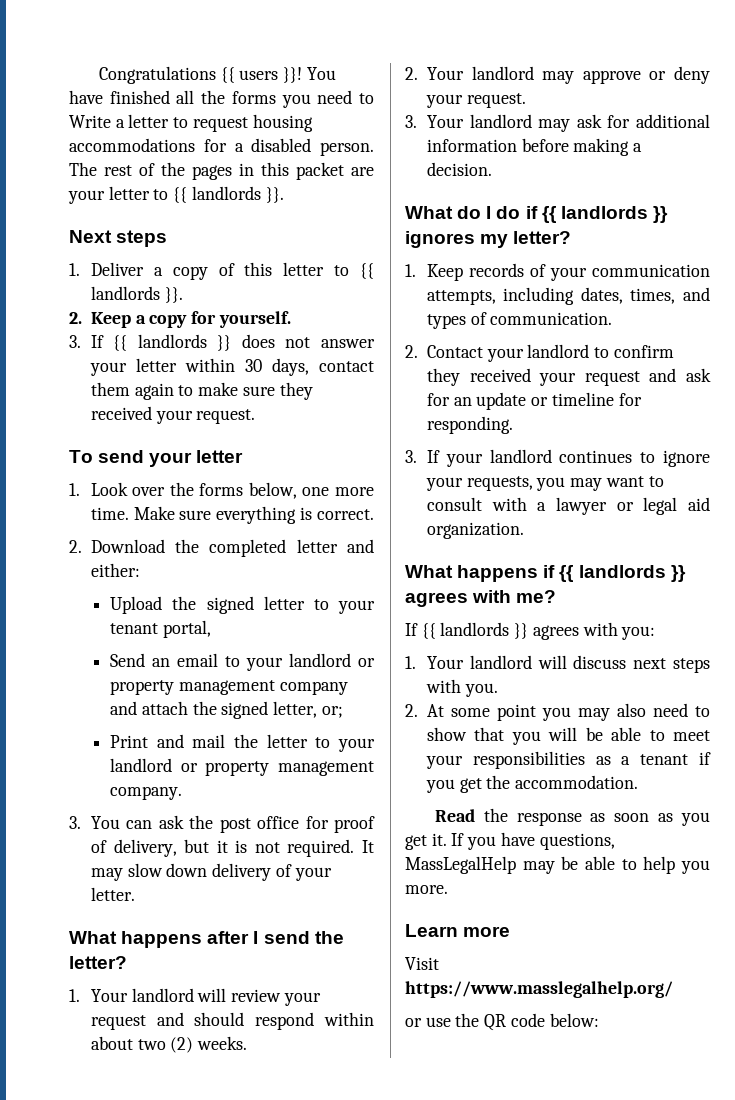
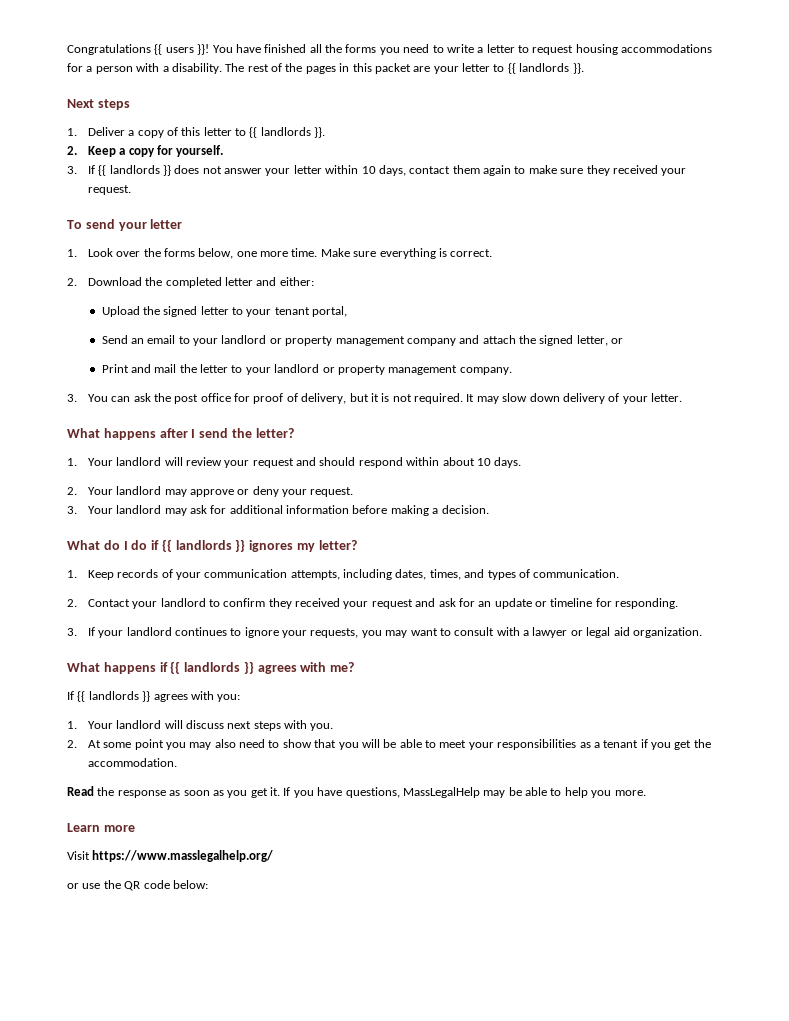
- You have finished all the forms you need to Write a letter to request housing accommodations for a disabled person.
+ You have finished all the forms you need to write a letter to request housing accommodations for a person with a disability.
- 3. If {{ landlords }} does not answer your letter within 30 days, contact them again to make sure they received your request.
+ 3. If {{ landlords }} does not answer your letter within 10 days, contact them again to make sure they received your request.
- Send an email to your landlord or property management company and attach the signed letter, or;
+ Send an email to your landlord or property management company and attach the signed letter, or
- 1. Your landlord will review your request and should respond within about two (2) weeks.
+ 1. Your landlord will review your request and should respond within about 10 days.

